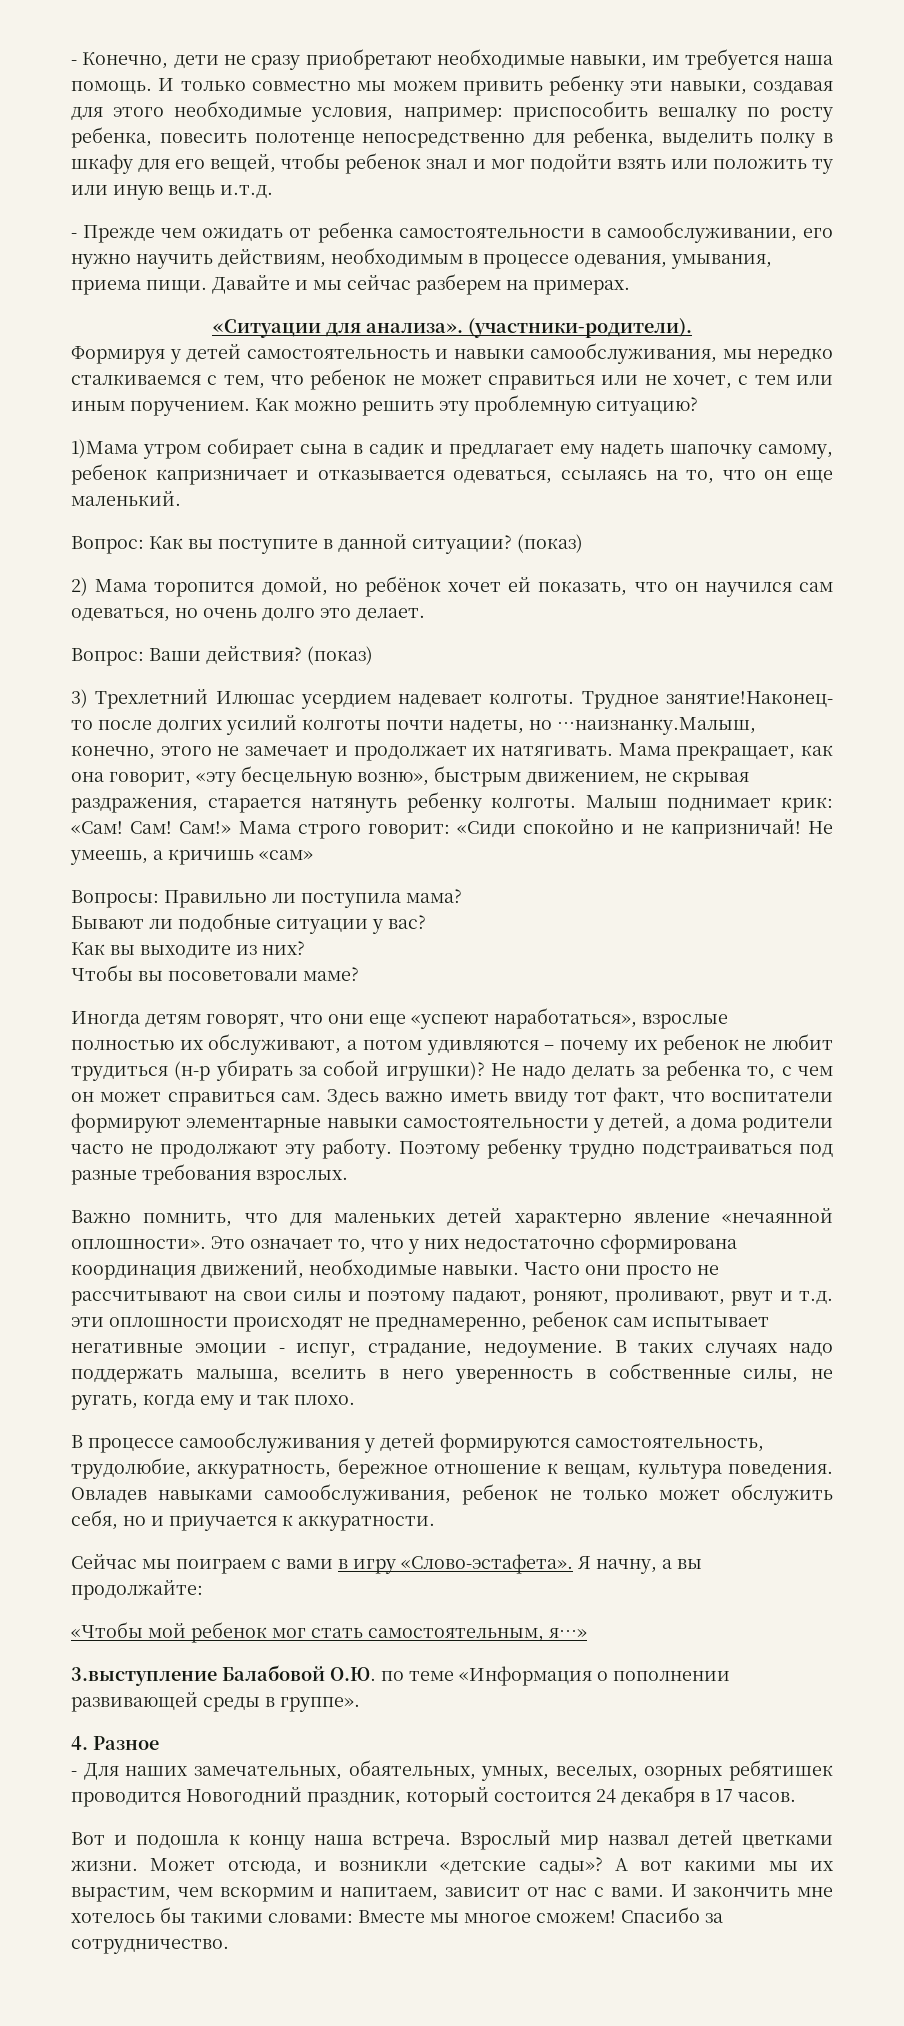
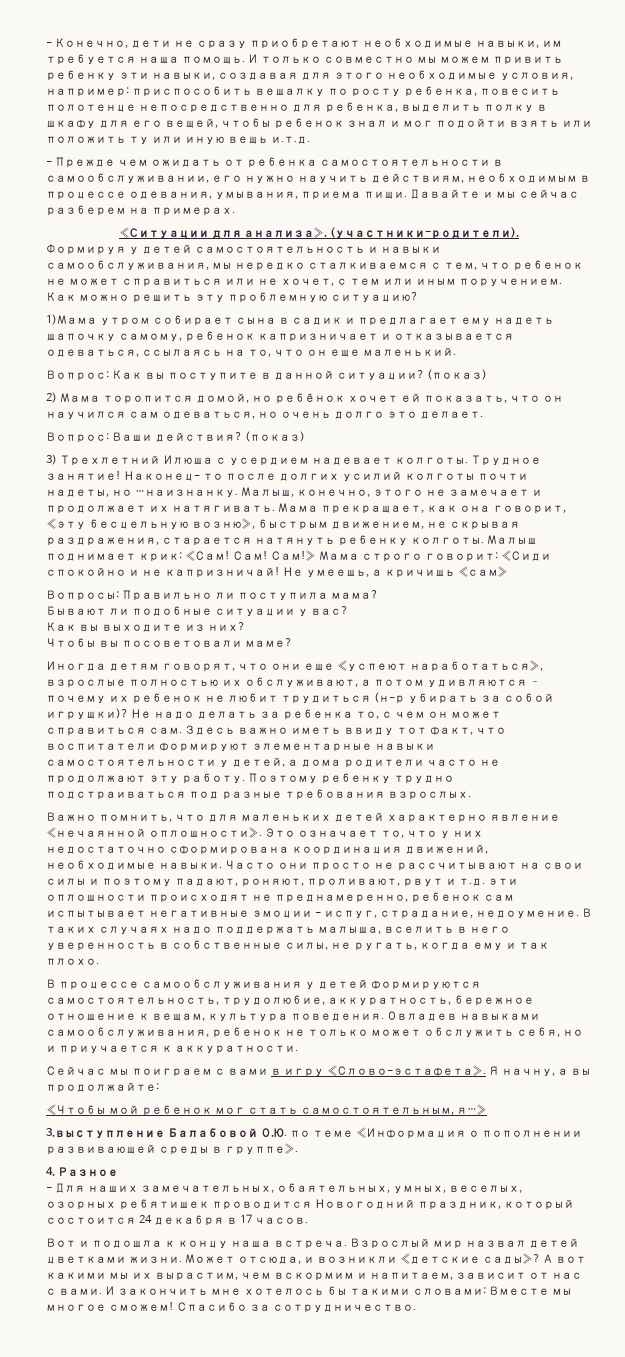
- 3) Трехлетний Илюшас усердием надевает колготы.
+ 3) Трехлетний Илюша с усердием надевает колготы.
- Трудное занятие!Наконец- то после долгих усилий колготы почти надеты, но …наизнанку.Малыш, конечно, этого не замечает и продолжает их натягивать.
+ Трудное занятие! Наконец- то после долгих усилий колготы почти надеты, но …наизнанку. Малыш, конечно, этого не замечает и продолжает их натягивать.

